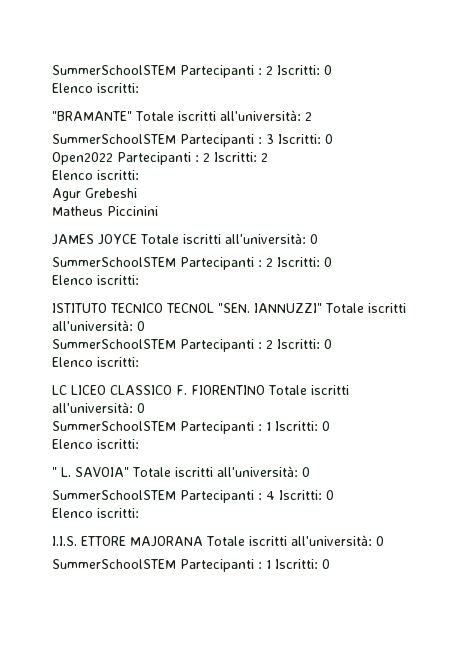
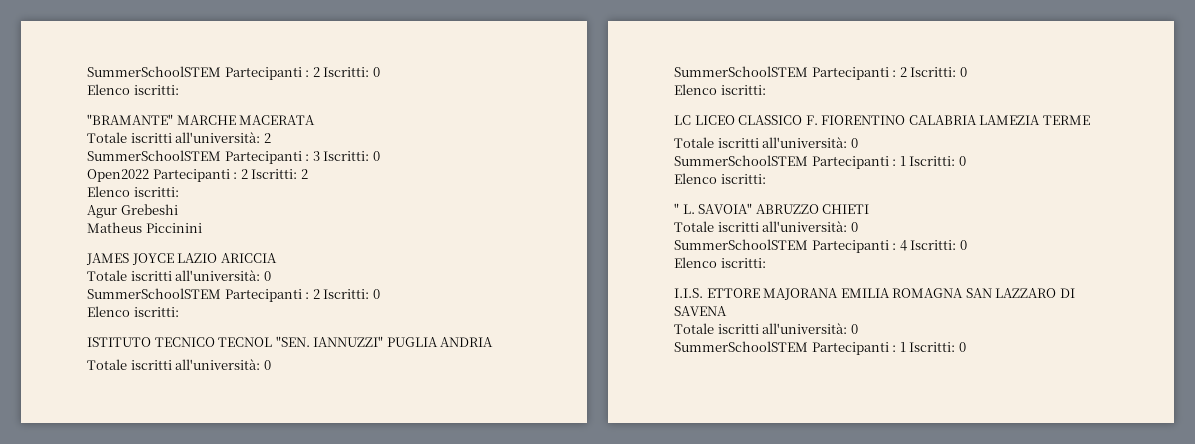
- "BRAMANTE" Totale iscritti all'università: 2
+ "BRAMANTE" MARCHE MACERATA
+ Totale iscritti all'università: 2
- JAMES JOYCE Totale iscritti all'università: 0
+ JAMES JOYCE LAZIO ARICCIA
+ Totale iscritti all'università: 0
- ISTITUTO TECNICO TECNOL "SEN. IANNUZZI" Totale iscritti all'università: 0
+ ISTITUTO TECNICO TECNOL "SEN. IANNUZZI" PUGLIA ANDRIA
+ Totale iscritti all'università: 0
- LC LICEO CLASSICO F. FIORENTINO Totale iscritti all'università: 0
+ LC LICEO CLASSICO F. FIORENTINO CALABRIA LAMEZIA TERME
+ Totale iscritti all'università: 0
- " L. SAVOIA" Totale iscritti all'università: 0
+ " L. SAVOIA" ABRUZZO CHIETI
+ Totale iscritti all'università: 0
- I.I.S. ETTORE MAJORANA Totale iscritti all'università: 0
+ I.I.S. ETTORE MAJORANA EMILIA ROMAGNA SAN LAZZARO DI SAVENA
+ Totale iscritti all'università: 0

